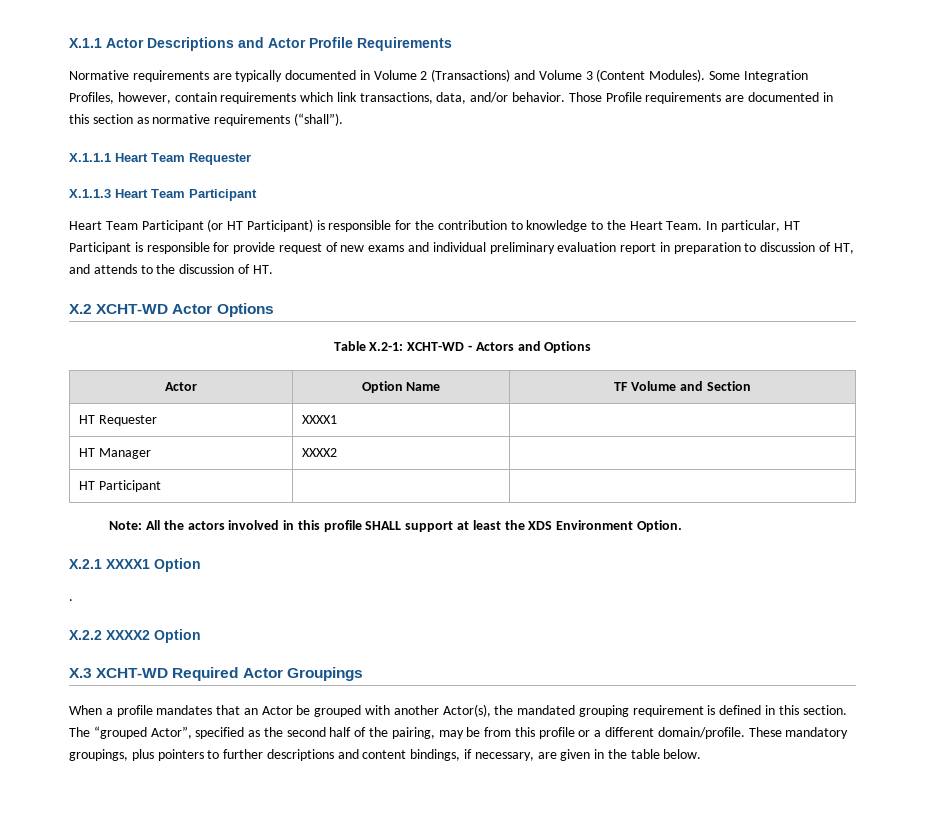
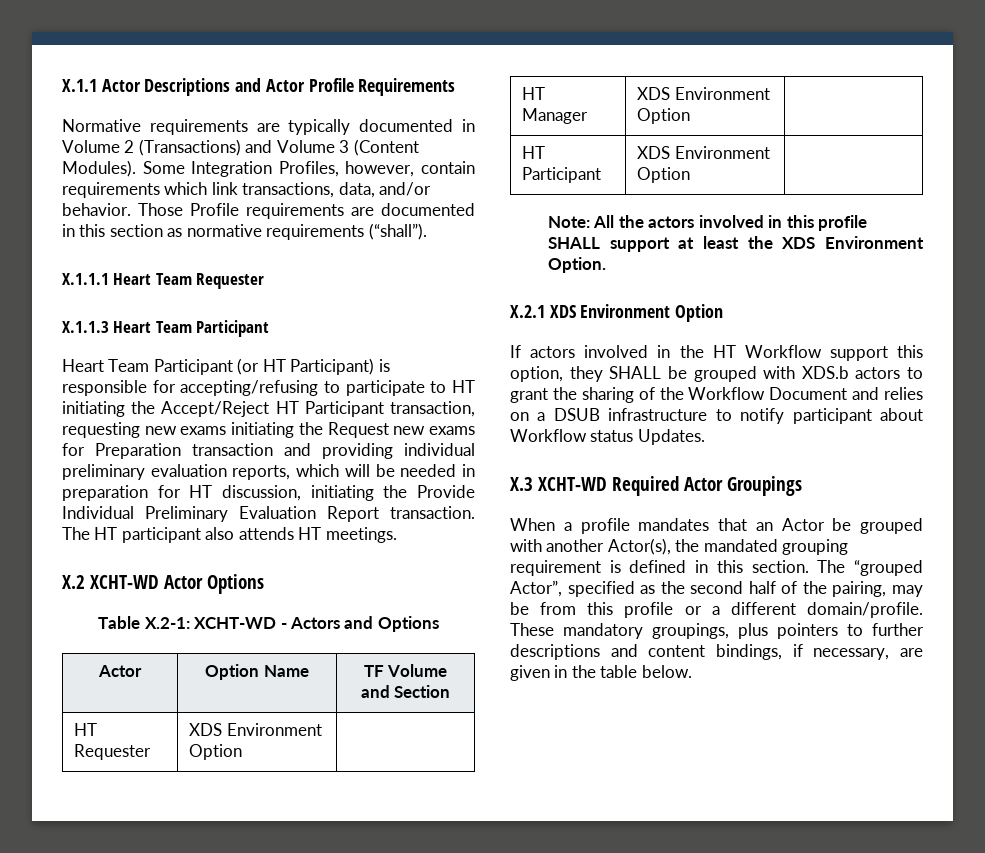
- Heart Team Participant (or HT Participant) is responsible for the contribution to knowledge to the Heart Team. In particular, HT Participant is responsible for provide request of new exams and individual preliminary evaluation report in preparation to discussion of HT, and attends to the discussion of HT.
+ Heart Team Participant (or HT Participant) is responsible for accepting/refusing to participate to HT initiating the Accept/Reject HT Participant transaction, requesting new exams initiating the Request new exams for Preparation transaction and providing individual preliminary evaluation reports, which will be needed in preparation for HT discussion, initiating the Provide Individual Preliminary Evaluation Report transaction. The HT participant also attends HT meetings.
- HT Requester | XXXX1 |
+ HT Requester | XDS Environment Option |
- HT Manager | XXXX2 |
+ HT Manager | XDS Environment Option |
- HT Participant | |
+ HT Participant | XDS Environment Option |
- X.2.1 XXXX1 Option
- .
- X.2.2 XXXX2 Option
+ X.2.1 XDS Environment Option
+ If actors involved in the HT Workflow support this option, they SHALL be grouped with XDS.b actors to grant the sharing of the Workflow Document and relies on a DSUB infrastructure to notify participant about Workflow status Updates.

